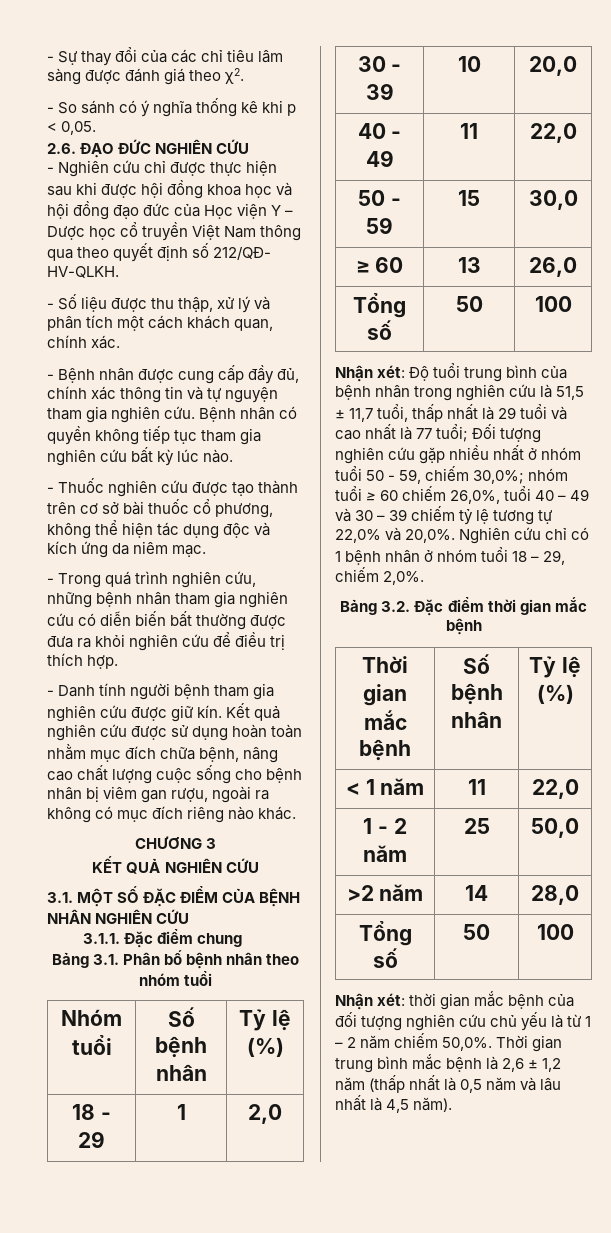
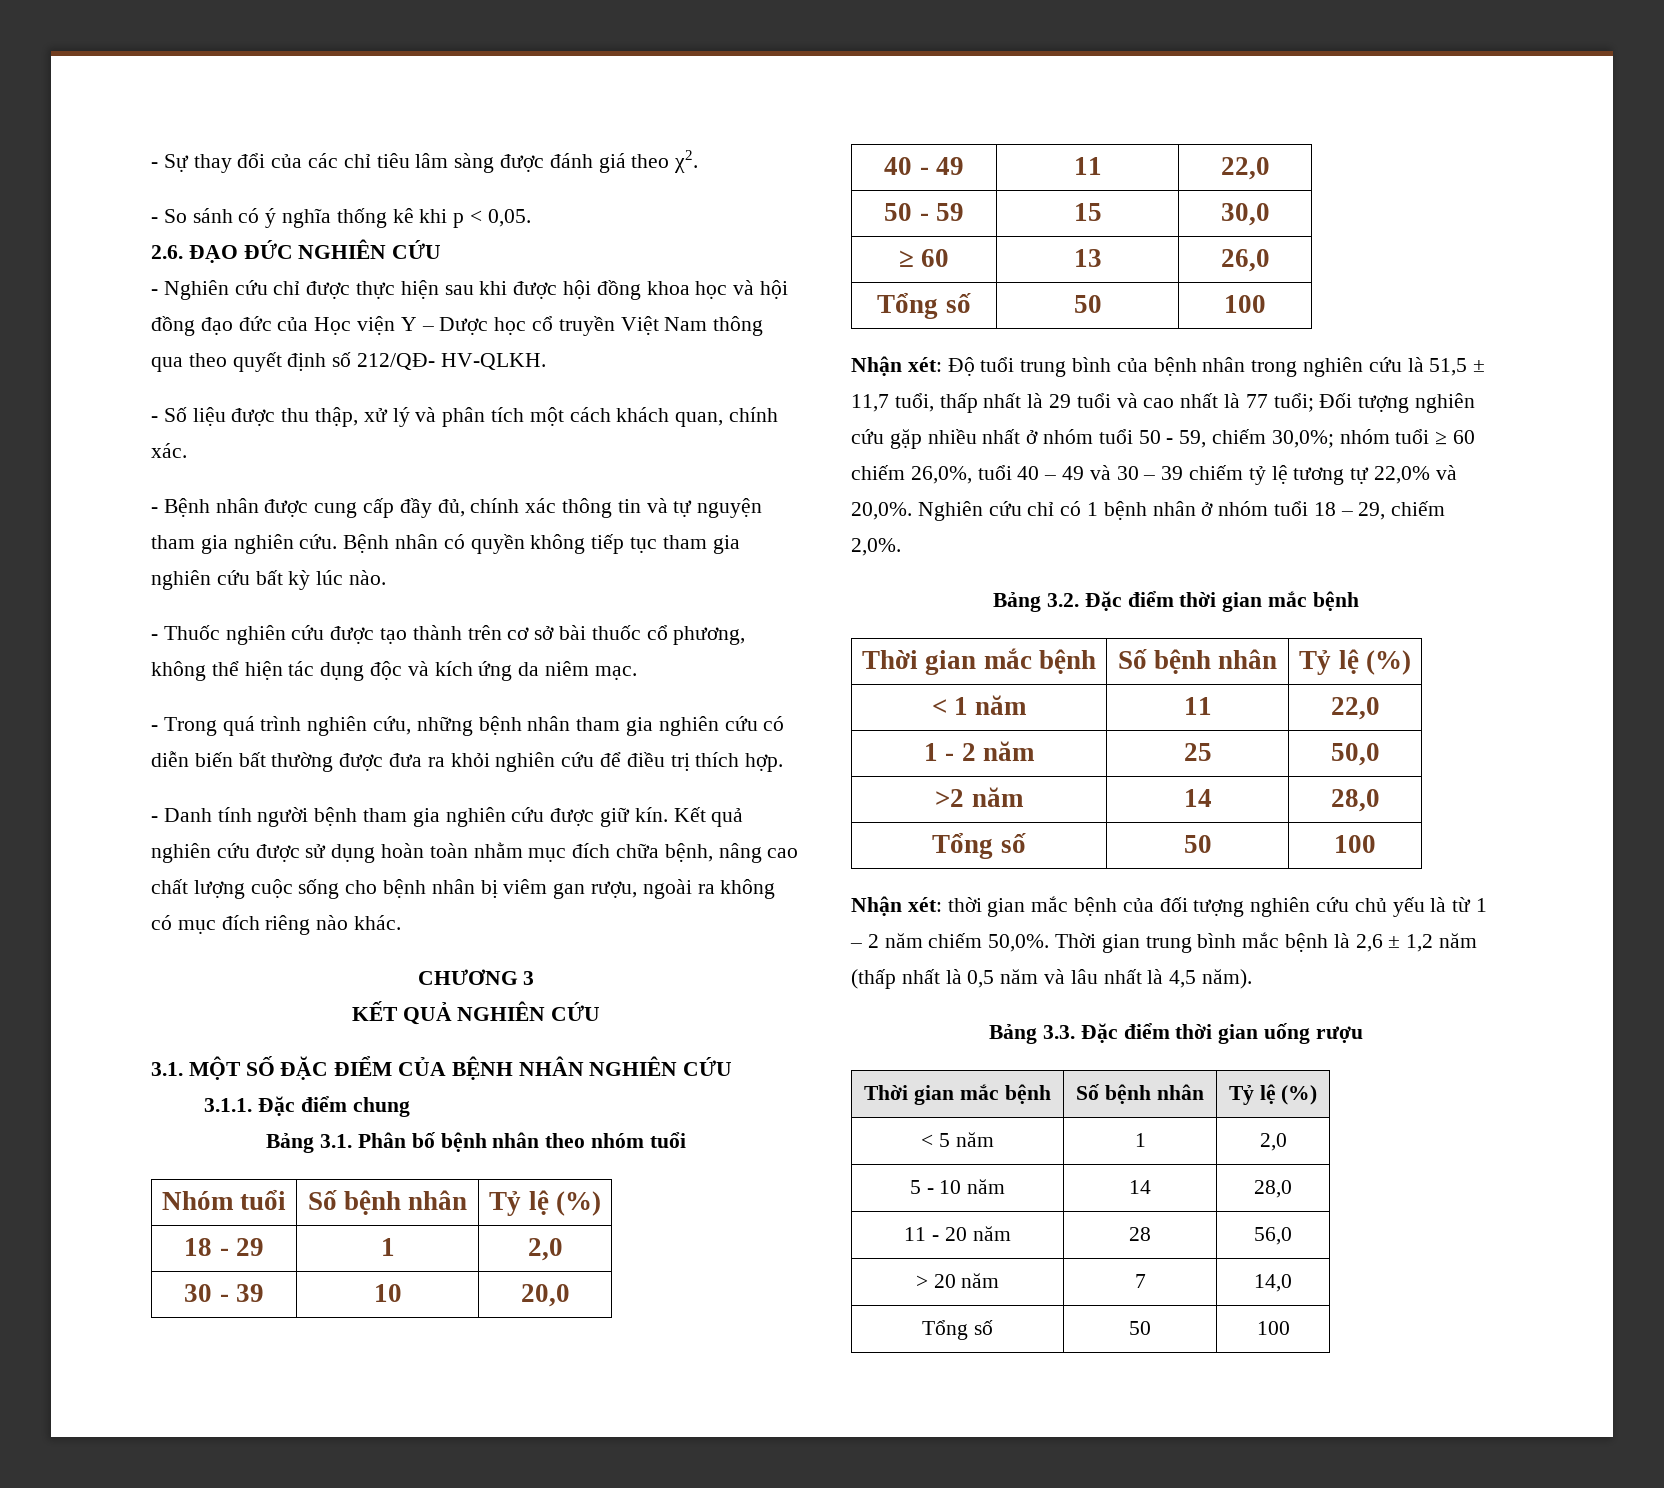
+ Bảng 3.3. Đặc điểm thời gian uống rượu
+ Thời gian mắc bệnh | Số bệnh nhân | Tỷ lệ (%)
+ < 5 năm | 1 | 2,0
+ 5 - 10 năm | 14 | 28,0
+ 11 - 20 năm | 28 | 56,0
+ > 20 năm | 7 | 14,0
+ Tổng số | 50 | 100

